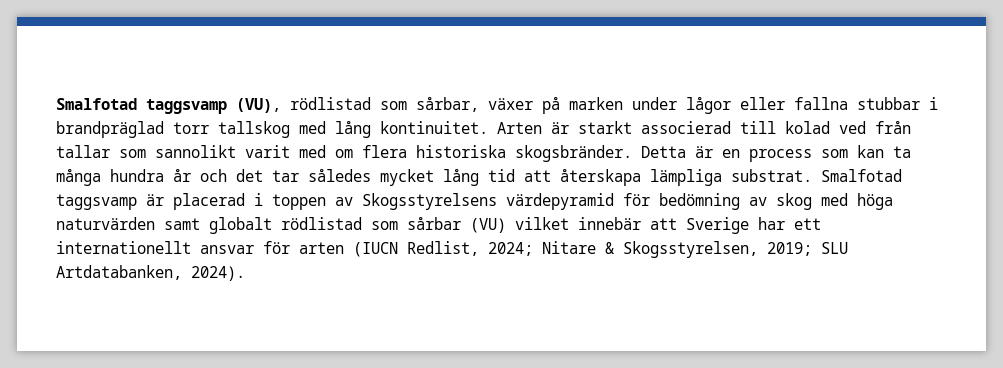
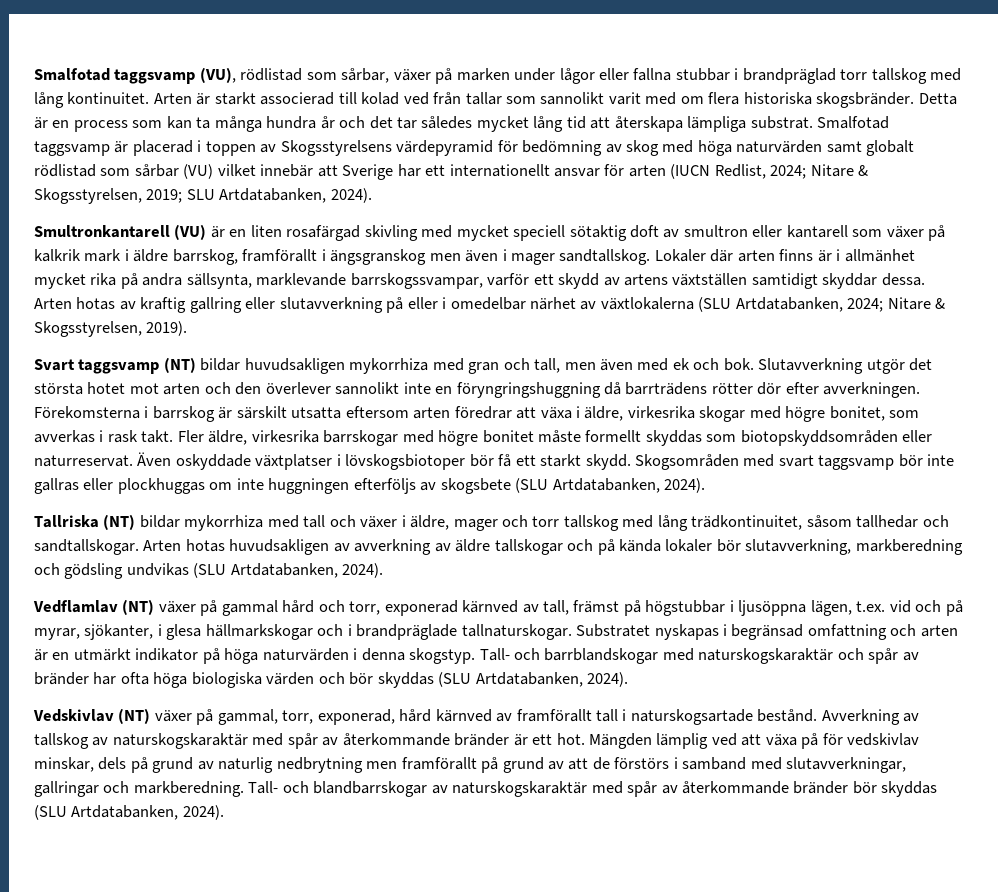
+ Smultronkantarell (VU) är en liten rosafärgad skivling med mycket speciell sötaktig doft av smultron eller kantarell som växer på kalkrik mark i äldre barrskog, framförallt i ängsgranskog men även i mager sandtallskog. Lokaler där arten finns är i allmänhet mycket rika på andra sällsynta, marklevande barrskogssvampar, varför ett skydd av artens växtställen samtidigt skyddar dessa. Arten hotas av kraftig gallring eller slutavverkning på eller i omedelbar närhet av växtlokalerna (SLU Artdatabanken, 2024; Nitare & Skogsstyrelsen, 2019).
+ Svart taggsvamp (NT) bildar huvudsakligen mykorrhiza med gran och tall, men även med ek och bok. Slutavverkning utgör det största hotet mot arten och den överlever sannolikt inte en föryngringshuggning då barrträdens rötter dör efter avverkningen. Förekomsterna i barrskog är särskilt utsatta eftersom arten föredrar att växa i äldre, virkesrika skogar med högre bonitet, som avverkas i rask takt. Fler äldre, virkesrika barrskogar med högre bonitet måste formellt skyddas som biotopskyddsområden eller naturreservat. Även oskyddade växtplatser i lövskogsbiotoper bör få ett starkt skydd. Skogsområden med svart taggsvamp bör inte gallras eller plockhuggas om inte huggningen efterföljs av skogsbete (SLU Artdatabanken, 2024).
+ Tallriska (NT) bildar mykorrhiza med tall och växer i äldre, mager och torr tallskog med lång trädkontinuitet, såsom tallhedar och sandtallskogar. Arten hotas huvudsakligen av avverkning av äldre tallskogar och på kända lokaler bör slutavverkning, markberedning och gödsling undvikas (SLU Artdatabanken, 2024).
+ Vedflamlav (NT) växer på gammal hård och torr, exponerad kärnved av tall, främst på högstubbar i ljusöppna lägen, t.ex. vid och på myrar, sjökanter, i glesa hällmarkskogar och i brandpräglade tallnaturskogar. Substratet nyskapas i begränsad omfattning och arten är en utmärkt indikator på höga naturvärden i denna skogstyp. Tall- och barrblandskogar med naturskogskaraktär och spår av bränder har ofta höga biologiska värden och bör skyddas (SLU Artdatabanken, 2024).
+ Vedskivlav (NT) växer på gammal, torr, exponerad, hård kärnved av framförallt tall i naturskogsartade bestånd. Avverkning av tallskog av naturskogskaraktär med spår av återkommande bränder är ett hot. Mängden lämplig ved att växa på för vedskivlav minskar, dels på grund av naturlig nedbrytning men framförallt på grund av att de förstörs i samband med slutavverkningar, gallringar och markberedning. Tall- och blandbarrskogar av naturskogskaraktär med spår av återkommande bränder bör skyddas (SLU Artdatabanken, 2024).

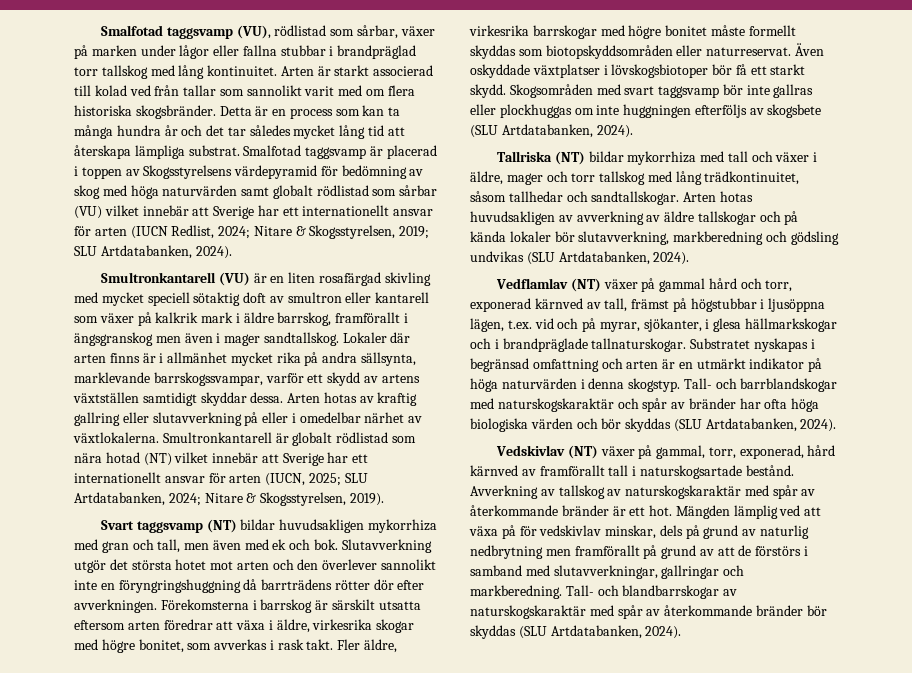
- Arten hotas av kraftig gallring eller slutavverkning på eller i omedelbar närhet av växtlokalerna (SLU Artdatabanken, 2024; Nitare & Skogsstyrelsen, 2019).
+ Arten hotas av kraftig gallring eller slutavverkning på eller i omedelbar närhet av växtlokalerna. Smultronkantarell är globalt rödlistad som nära hotad (NT) vilket innebär att Sverige har ett internationellt ansvar för arten (IUCN, 2025; SLU Artdatabanken, 2024; Nitare & Skogsstyrelsen, 2019).

